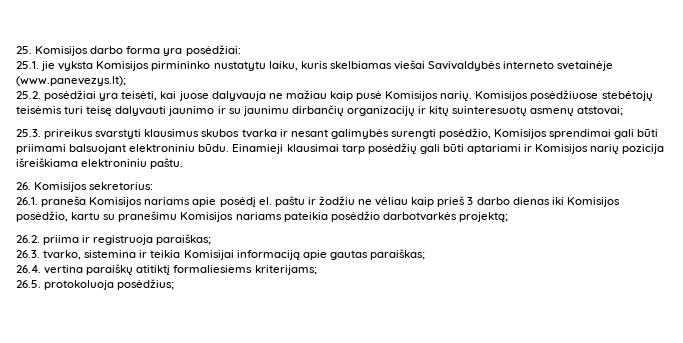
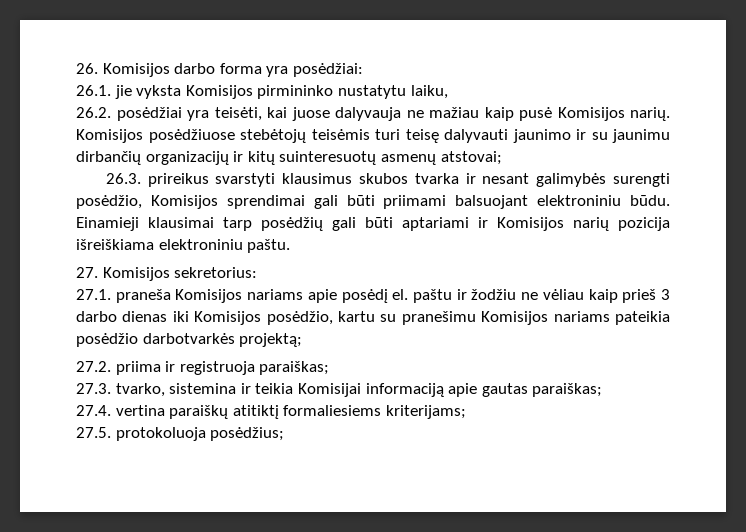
- 25. Komisijos darbo forma yra posėdžiai:
+ 26. Komisijos darbo forma yra posėdžiai:
- 25.1. jie vyksta Komisijos pirmininko nustatytu laiku, kuris skelbiamas viešai Savivaldybės interneto svetainėje (www.panevezys.lt);
- 25.2. posėdžiai yra teisėti, kai juose dalyvauja ne mažiau kaip pusė Komisijos narių.
+ 26.1. jie vyksta Komisijos pirmininko nustatytu laiku,
+ 26.2. posėdžiai yra teisėti, kai juose dalyvauja ne mažiau kaip pusė Komisijos narių.
- 25.3. prireikus svarstyti klausimus skubos tvarka ir nesant galimybės surengti posėdžio, Komisijos sprendimai gali būti priimami balsuojant elektroniniu būdu.
+ 26.3. prireikus svarstyti klausimus skubos tvarka ir nesant galimybės surengti posėdžio, Komisijos sprendimai gali būti priimami balsuojant elektroniniu būdu.
- 26. Komisijos sekretorius:
+ 27. Komisijos sekretorius:
- 26.1. praneša Komisijos nariams apie posėdį el. paštu ir žodžiu ne vėliau kaip prieš 3 darbo dienas iki Komisijos posėdžio, kartu su pranešimu Komisijos nariams pateikia posėdžio darbotvarkės projektą;
+ 27.1. praneša Komisijos nariams apie posėdį el. paštu ir žodžiu ne vėliau kaip prieš 3 darbo dienas iki Komisijos posėdžio, kartu su pranešimu Komisijos nariams pateikia posėdžio darbotvarkės projektą;
- 26.2. priima ir registruoja paraiškas;
+ 27.2. priima ir registruoja paraiškas;
- 26.3. tvarko, sistemina ir teikia Komisijai informaciją apie gautas paraiškas;
+ 27.3. tvarko, sistemina ir teikia Komisijai informaciją apie gautas paraiškas;
- 26.4. vertina paraiškų atitiktį formaliesiems kriterijams;
+ 27.4. vertina paraiškų atitiktį formaliesiems kriterijams;
- 26.5. protokoluoja posėdžius;
+ 27.5. protokoluoja posėdžius;

